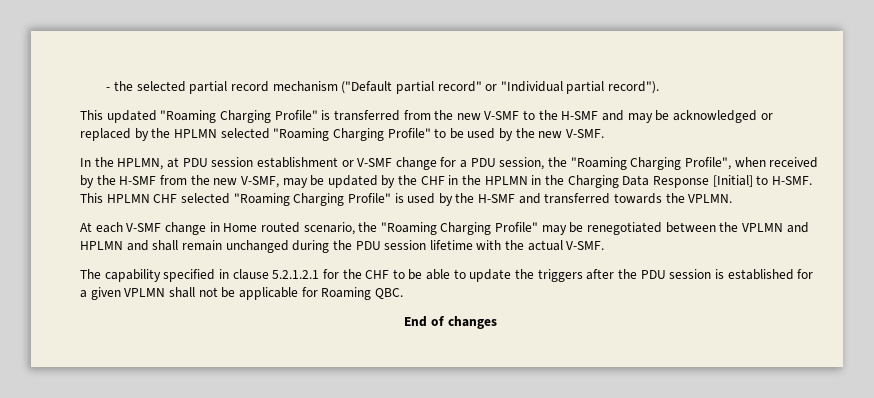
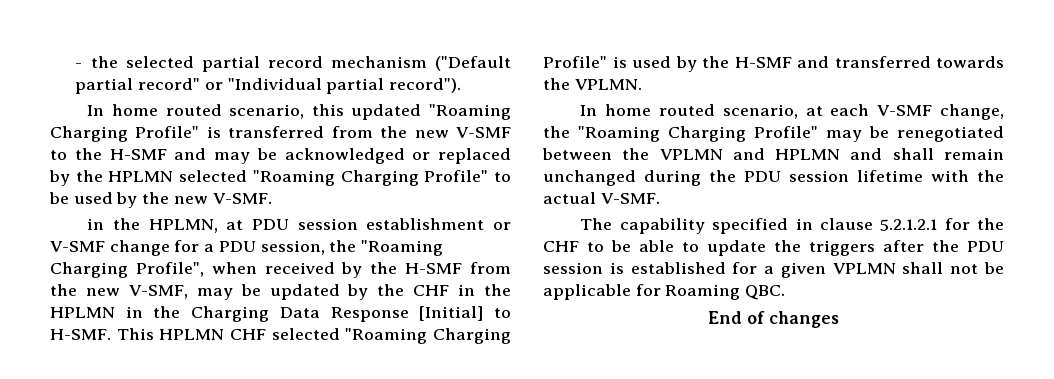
- This updated "Roaming Charging Profile" is transferred from the new V-SMF to the H-SMF and may be acknowledged or replaced by the HPLMN selected "Roaming Charging Profile" to be used by the new V-SMF.
+ In home routed scenario, this updated "Roaming Charging Profile" is transferred from the new V-SMF to the H-SMF and may be acknowledged or replaced by the HPLMN selected "Roaming Charging Profile" to be used by the new V-SMF.
- In the HPLMN, at PDU session establishment or V-SMF change for a PDU session, the "Roaming Charging Profile", when received by the H-SMF from the new V-SMF, may be updated by the CHF in the HPLMN in the Charging Data Response [Initial] to H-SMF.
+ in the HPLMN, at PDU session establishment or V-SMF change for a PDU session, the "Roaming Charging Profile", when received by the H-SMF from the new V-SMF, may be updated by the CHF in the HPLMN in the Charging Data Response [Initial] to H-SMF.
- At each V-SMF change in Home routed scenario, the "Roaming Charging Profile" may be renegotiated between the VPLMN and HPLMN and shall remain unchanged during the PDU session lifetime with the actual V-SMF.
+ In home routed scenario, at each V-SMF change, the "Roaming Charging Profile" may be renegotiated between the VPLMN and HPLMN and shall remain unchanged during the PDU session lifetime with the actual V-SMF.

